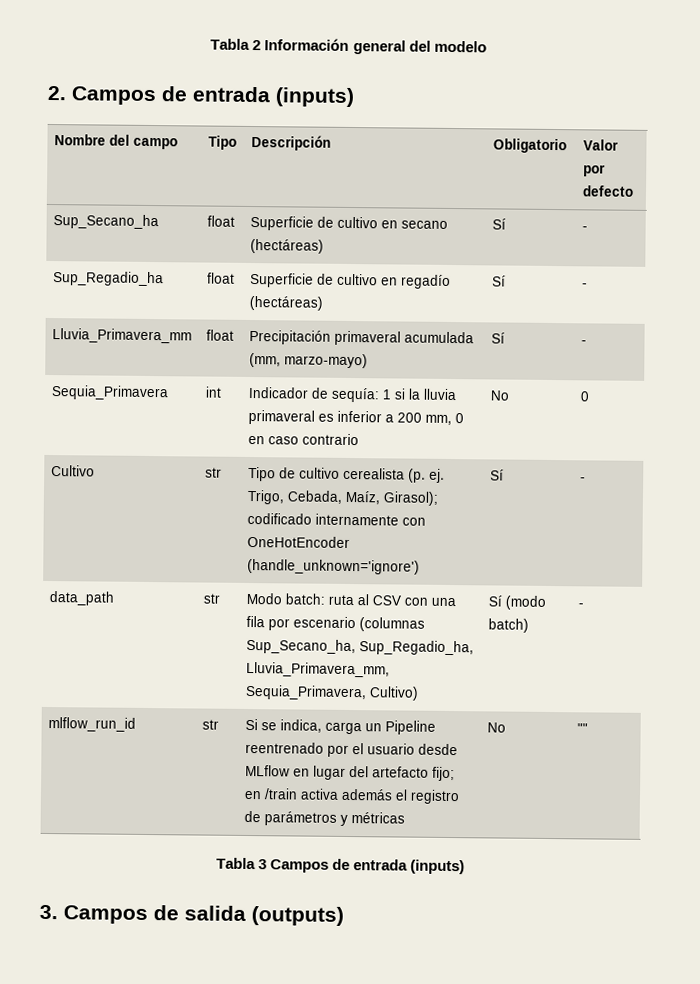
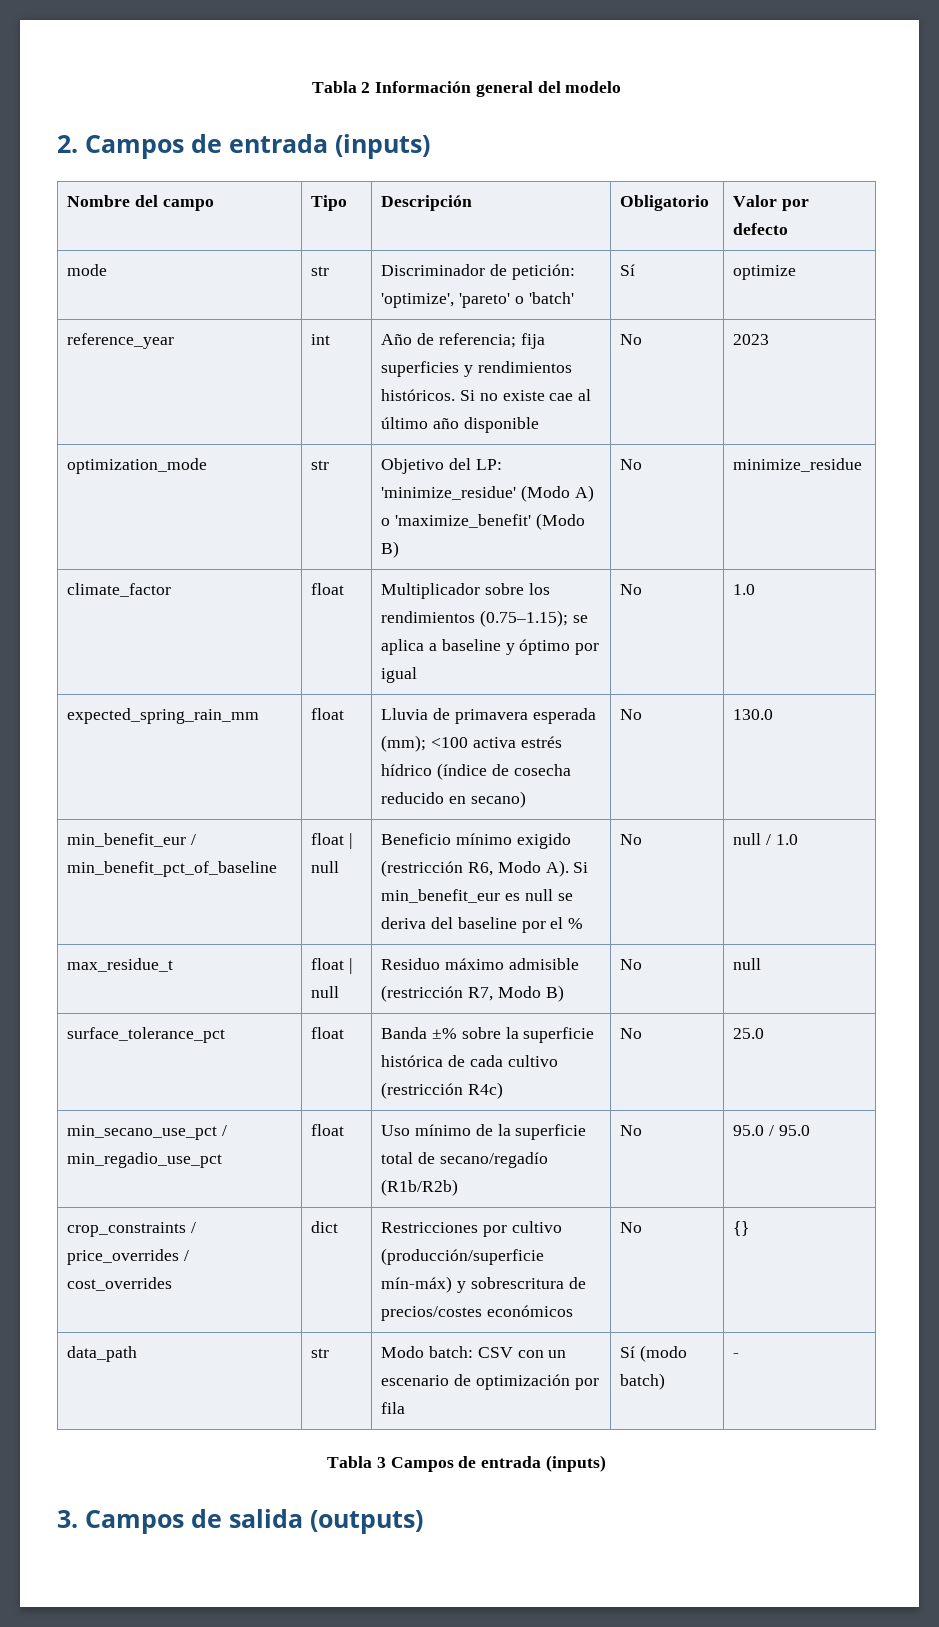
- Sup_Secano_ha | float | Superficie de cultivo en secano (hectáreas) | Sí | -
- Sup_Regadio_ha | float | Superficie de cultivo en regadío (hectáreas) | Sí | -
- Lluvia_Primavera_mm | float | Precipitación primaveral acumulada (mm, marzo-mayo) | Sí | -
- Sequia_Primavera | int | Indicador de sequía: 1 si la lluvia primaveral es inferior a 200 mm, 0 en caso contrario | No | 0
- Cultivo | str | Tipo de cultivo cerealista (p. ej. Trigo, Cebada, Maíz, Girasol); codificado internamente con OneHotEncoder (handle_unknown='ignore') | Sí | -
- data_path | str | Modo batch: ruta al CSV con una fila por escenario (columnas Sup_Secano_ha, Sup_Regadio_ha, Lluvia_Primavera_mm, Sequia_Primavera, Cultivo) | Sí (modo batch) | -
- mlflow_run_id | str | Si se indica, carga un Pipeline reentrenado por el usuario desde MLflow en lugar del artefacto fijo; en /train activa además el registro de parámetros y métricas | No | ""
+ mode | str | Discriminador de petición: 'optimize', 'pareto' o 'batch' | Sí | optimize
+ reference_year | int | Año de referencia; fija superficies y rendimientos históricos. Si no existe cae al último año disponible | No | 2023
+ optimization_mode | str | Objetivo del LP: 'minimize_residue' (Modo A) o 'maximize_benefit' (Modo B) | No | minimize_residue
+ climate_factor | float | Multiplicador sobre los rendimientos (0.75–1.15); se aplica a baseline y óptimo por igual | No | 1.0
+ expected_spring_rain_mm | float | Lluvia de primavera esperada (mm); <100 activa estrés hídrico (índice de cosecha reducido en secano) | No | 130.0
+ min_benefit_eur / min_benefit_pct_of_baseline | float | null | Beneficio mínimo exigido (restricción R6, Modo A). Si min_benefit_eur es null se deriva del baseline por el % | No | null / 1.0
+ max_residue_t | float | null | Residuo máximo admisible (restricción R7, Modo B) | No | null
+ surface_tolerance_pct | float | Banda ±% sobre la superficie histórica de cada cultivo (restricción R4c) | No | 25.0
+ min_secano_use_pct / min_regadio_use_pct | float | Uso mínimo de la superficie total de secano/regadío (R1b/R2b) | No | 95.0 / 95.0
+ crop_constraints / price_overrides / cost_overrides | dict | Restricciones por cultivo (producción/superficie mín-máx) y sobrescritura de precios/costes económicos | No | {}
+ data_path | str | Modo batch: CSV con un escenario de optimización por fila | Sí (modo batch) | -

